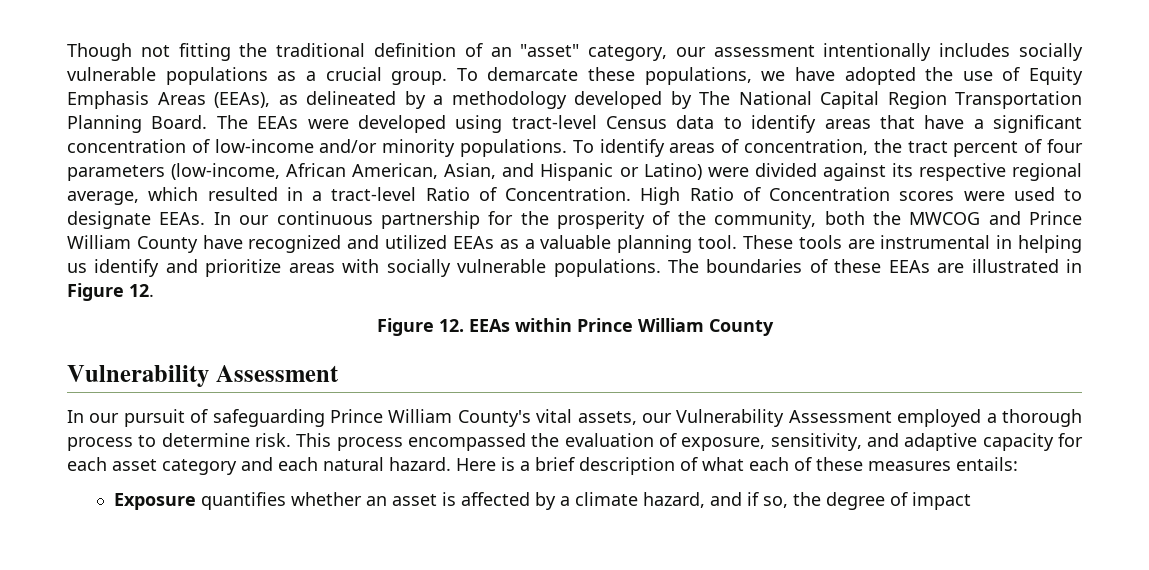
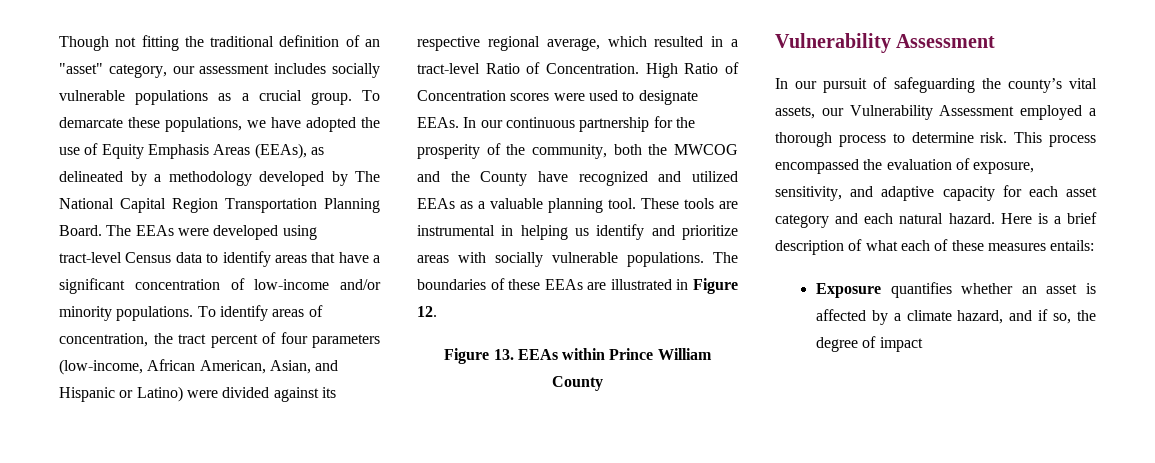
- Though not fitting the traditional definition of an "asset" category, our assessment intentionally includes socially vulnerable populations as a crucial group.
+ Though not fitting the traditional definition of an "asset" category, our assessment includes socially vulnerable populations as a crucial group.
- In our continuous partnership for the prosperity of the community, both the MWCOG and Prince William County have recognized and utilized EEAs as a valuable planning tool.
+ In our continuous partnership for the prosperity of the community, both the MWCOG and the County have recognized and utilized EEAs as a valuable planning tool.
- Figure 12. EEAs within Prince William County
+ Figure 13. EEAs within Prince William County
- In our pursuit of safeguarding Prince William County's vital assets, our Vulnerability Assessment employed a thorough process to determine risk.
+ In our pursuit of safeguarding the county’s vital assets, our Vulnerability Assessment employed a thorough process to determine risk.

